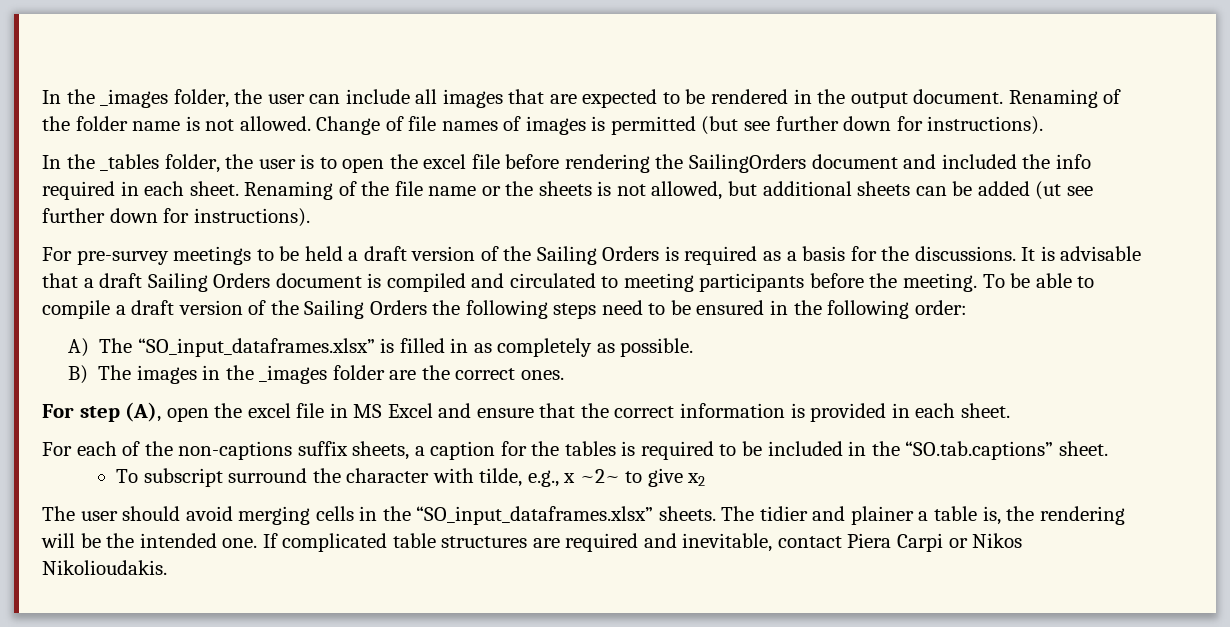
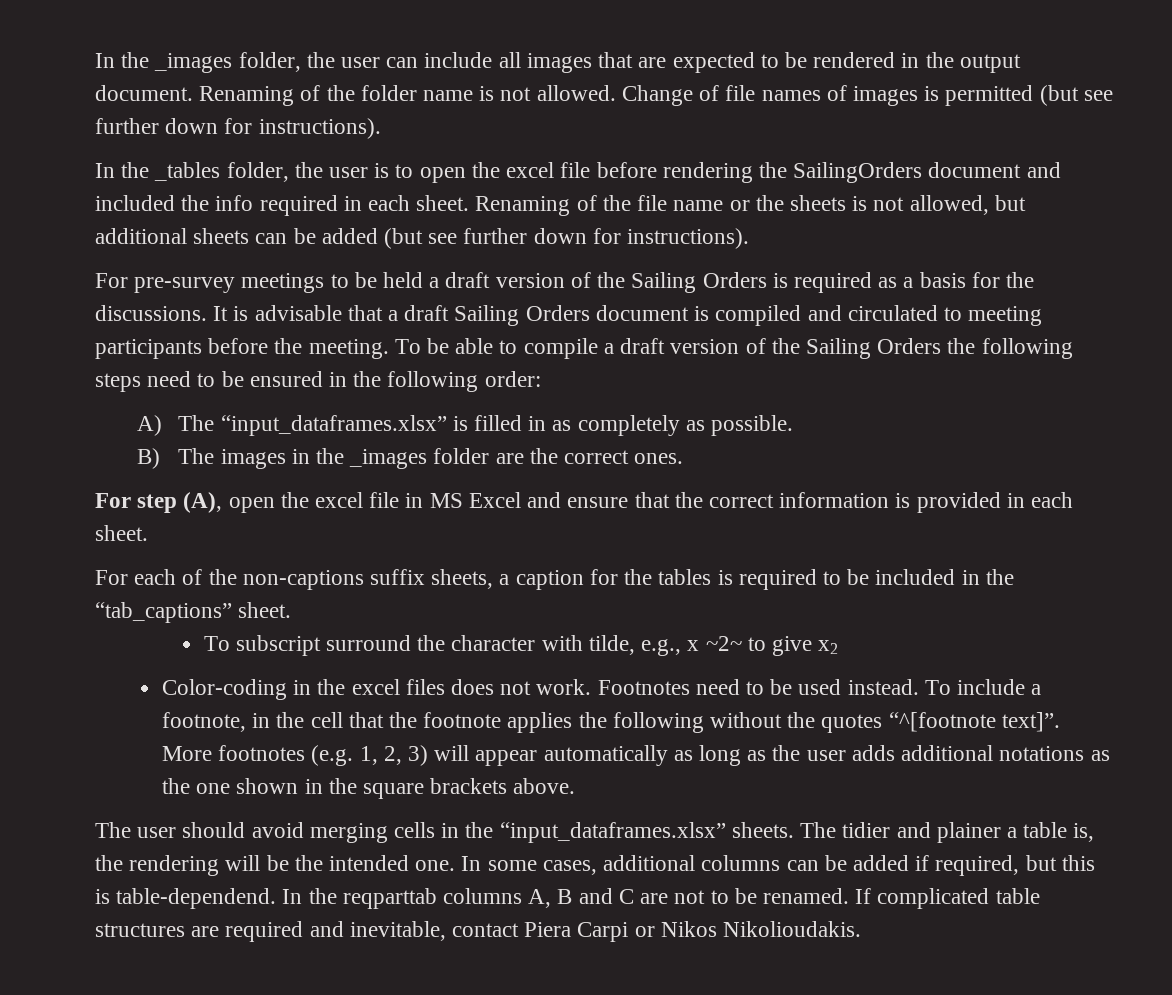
- Renaming of the file name or the sheets is not allowed, but additional sheets can be added (ut see further down for instructions).
+ Renaming of the file name or the sheets is not allowed, but additional sheets can be added (but see further down for instructions).
- A) The “SO_input_dataframes.xlsx” is filled in as completely as possible.
+ A) The “input_dataframes.xlsx” is filled in as completely as possible.
- For each of the non-captions suffix sheets, a caption for the tables is required to be included in the “SO.tab.captions” sheet.
+ For each of the non-captions suffix sheets, a caption for the tables is required to be included in the “tab_captions” sheet.
+ Color-coding in the excel files does not work. Footnotes need to be used instead. To include a footnote, in the cell that the footnote applies the following without the quotes “^[footnote text]”. More footnotes (e.g. 1, 2, 3) will appear automatically as long as the user adds additional notations as the one shown in the square brackets above.
- The user should avoid merging cells in the “SO_input_dataframes.xlsx” sheets.
+ The user should avoid merging cells in the “input_dataframes.xlsx” sheets.
+ In some cases, additional columns can be added if required, but this is table-dependend. In the reqparttab columns A, B and C are not to be renamed.

